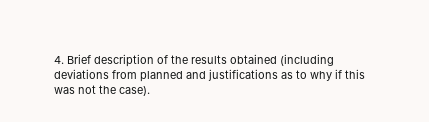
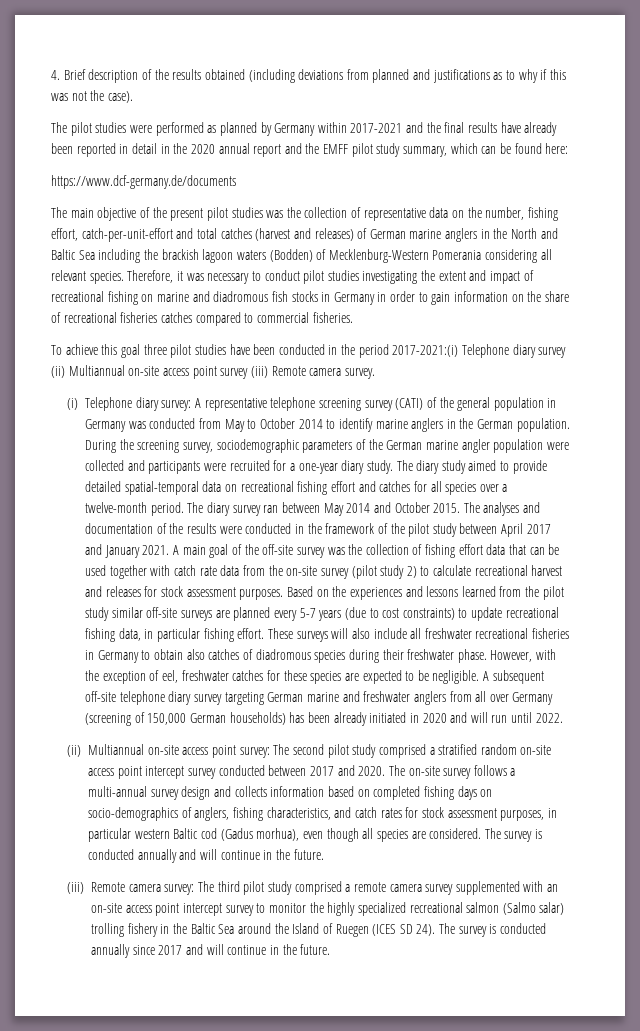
+ The pilot studies were performed as planned by Germany within 2017-2021 and the final results have already been reported in detail in the 2020 annual report and the EMFF pilot study summary, which can be found here:
+ https://www.dcf-germany.de/documents
+ The main objective of the present pilot studies was the collection of representative data on the number, fishing effort, catch-per-unit-effort and total catches (harvest and releases) of German marine anglers in the North and Baltic Sea including the brackish lagoon waters (Bodden) of Mecklenburg-Western Pomerania considering all relevant species. Therefore, it was necessary to conduct pilot studies investigating the extent and impact of recreational fishing on marine and diadromous fish stocks in Germany in order to gain information on the share of recreational fisheries catches compared to commercial fisheries.
+ To achieve this goal three pilot studies have been conducted in the period 2017-2021:(i) Telephone diary survey (ii) Multiannual on-site access point survey (iii) Remote camera survey.
+ (i) Telephone diary survey: A representative telephone screening survey (CATI) of the general population in Germany was conducted from May to October 2014 to identify marine anglers in the German population. During the screening survey, sociodemographic parameters of the German marine angler population were collected and participants were recruited for a one-year diary study. The diary study aimed to provide detailed spatial-temporal data on recreational fishing effort and catches for all species over a twelve-month period. The diary survey ran between May 2014 and October 2015. The analyses and documentation of the results were conducted in the framework of the pilot study between April 2017 and January 2021. A main goal of the off-site survey was the collection of fishing effort data that can be used together with catch rate data from the on-site survey (pilot study 2) to calculate recreational harvest and releases for stock assessment purposes. Based on the experiences and lessons learned from the pilot study similar off-site surveys are planned every 5-7 years (due to cost constraints) to update recreational fishing data, in particular fishing effort. These surveys will also include all freshwater recreational fisheries in Germany to obtain also catches of diadromous species during their freshwater phase. However, with the exception of eel, freshwater catches for these species are expected to be negligible. A subsequent off-site telephone diary survey targeting German marine and freshwater anglers from all over Germany (screening of 150,000 German households) has been already initiated in 2020 and will run until 2022.
+ (ii) Multiannual on-site access point survey: The second pilot study comprised a stratified random on-site access point intercept survey conducted between 2017 and 2020. The on-site survey follows a multi-annual survey design and collects information based on completed fishing days on socio-demographics of anglers, fishing characteristics, and catch rates for stock assessment purposes, in particular western Baltic cod (Gadus morhua), even though all species are considered. The survey is conducted annually and will continue in the future.
+ (iii) Remote camera survey: The third pilot study comprised a remote camera survey supplemented with an on-site access point intercept survey to monitor the highly specialized recreational salmon (Salmo salar) trolling fishery in the Baltic Sea around the Island of Ruegen (ICES SD 24). The survey is conducted annually since 2017 and will continue in the future.

